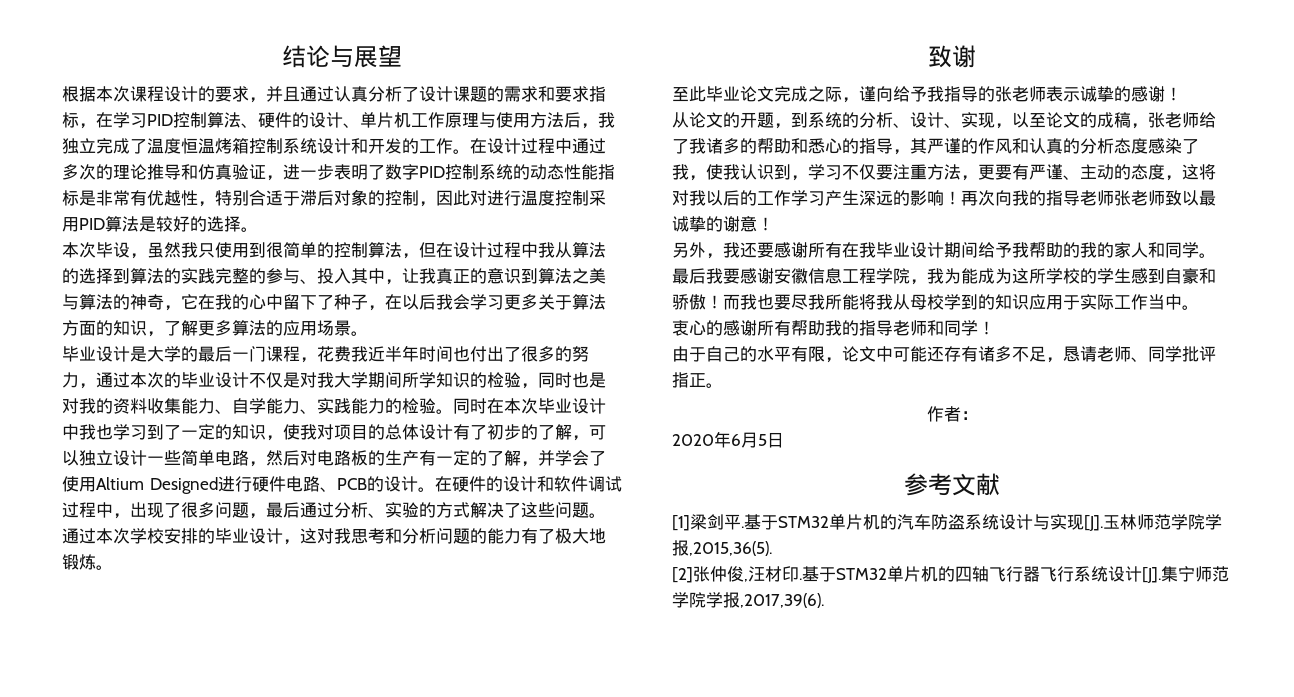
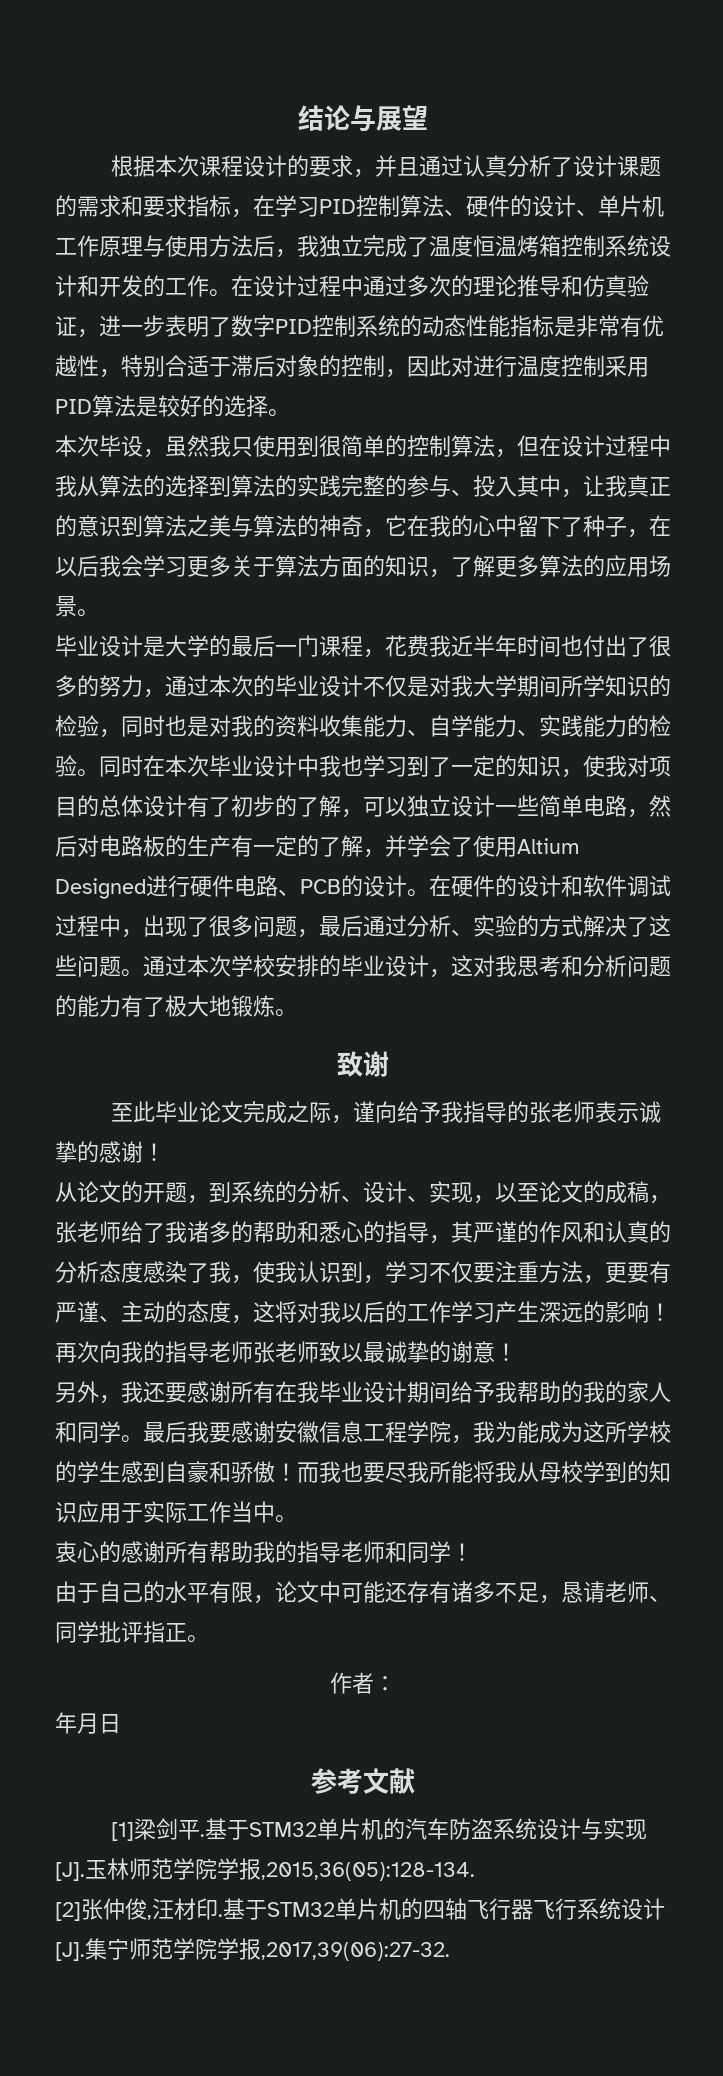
- 2020年6月5日
+ 年月日
- 基于STM32单片机的汽车防盗系统设计与实现[J].玉林师范学院学报,2015,36(5).
+ 基于STM32单片机的汽车防盗系统设计与实现[J].玉林师范学院学报,2015,36(05):128-134.
- 基于STM32单片机的四轴飞行器飞行系统设计[J].集宁师范学院学报,2017,39(6).
+ 基于STM32单片机的四轴飞行器飞行系统设计[J].集宁师范学院学报,2017,39(06):27-32.

